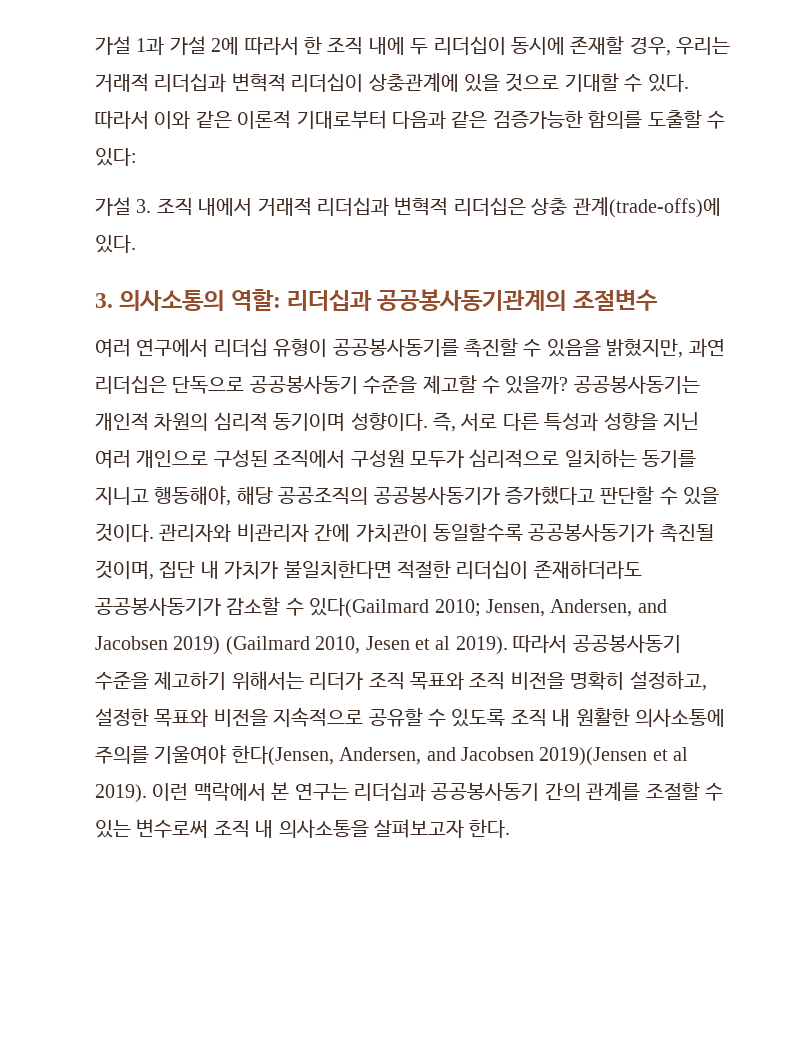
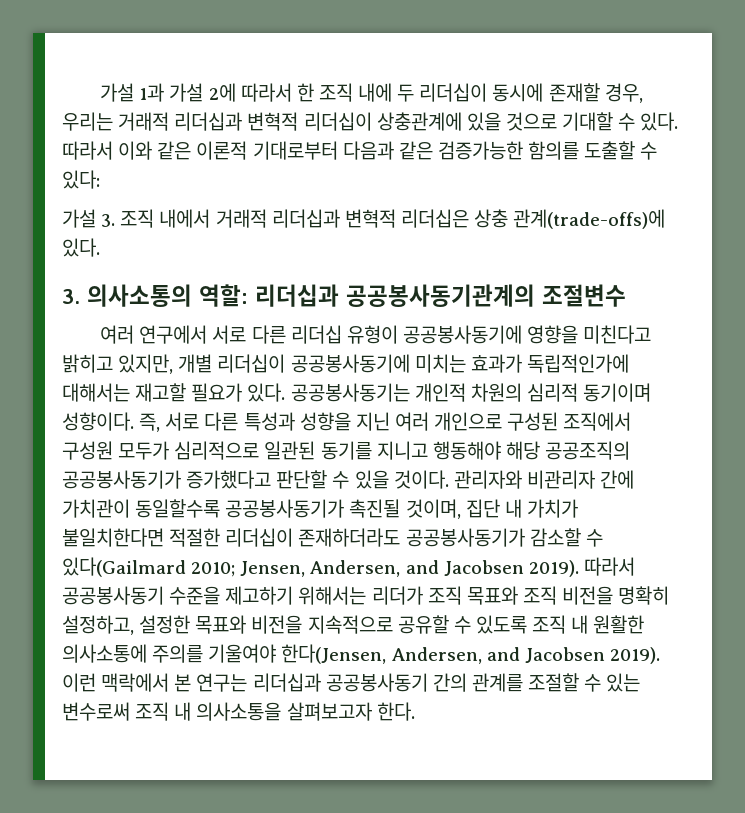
- 여러 연구에서 리더십 유형이 공공봉사동기를 촉진할 수 있음을 밝혔지만, 과연 리더십은 단독으로 공공봉사동기 수준을 제고할 수 있을까?
+ 여러 연구에서 서로 다른 리더십 유형이 공공봉사동기에 영향을 미친다고 밝히고 있지만, 개별 리더십이 공공봉사동기에 미치는 효과가 독립적인가에 대해서는 재고할 필요가 있다.
- 즉, 서로 다른 특성과 성향을 지닌 여러 개인으로 구성된 조직에서 구성원 모두가 심리적으로 일치하는 동기를 지니고 행동해야, 해당 공공조직의 공공봉사동기가 증가했다고 판단할 수 있을 것이다.
+ 즉, 서로 다른 특성과 성향을 지닌 여러 개인으로 구성된 조직에서 구성원 모두가 심리적으로 일관된 동기를 지니고 행동해야 해당 공공조직의 공공봉사동기가 증가했다고 판단할 수 있을 것이다.
- 관리자와 비관리자 간에 가치관이 동일할수록 공공봉사동기가 촉진될 것이며, 집단 내 가치가 불일치한다면 적절한 리더십이 존재하더라도 공공봉사동기가 감소할 수 있다(Gailmard 2010; Jensen, Andersen, and Jacobsen 2019) (Gailmard 2010, Jesen et al 2019).
+ 관리자와 비관리자 간에 가치관이 동일할수록 공공봉사동기가 촉진될 것이며, 집단 내 가치가 불일치한다면 적절한 리더십이 존재하더라도 공공봉사동기가 감소할 수 있다(Gailmard 2010; Jensen, Andersen, and Jacobsen 2019).
- 따라서 공공봉사동기 수준을 제고하기 위해서는 리더가 조직 목표와 조직 비전을 명확히 설정하고, 설정한 목표와 비전을 지속적으로 공유할 수 있도록 조직 내 원활한 의사소통에 주의를 기울여야 한다(Jensen, Andersen, and Jacobsen 2019)(Jensen et al 2019).
+ 따라서 공공봉사동기 수준을 제고하기 위해서는 리더가 조직 목표와 조직 비전을 명확히 설정하고, 설정한 목표와 비전을 지속적으로 공유할 수 있도록 조직 내 원활한 의사소통에 주의를 기울여야 한다(Jensen, Andersen, and Jacobsen 2019).

